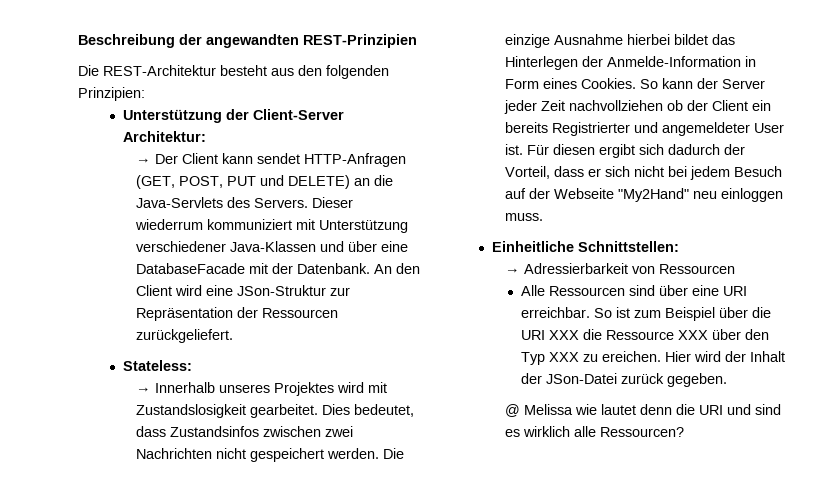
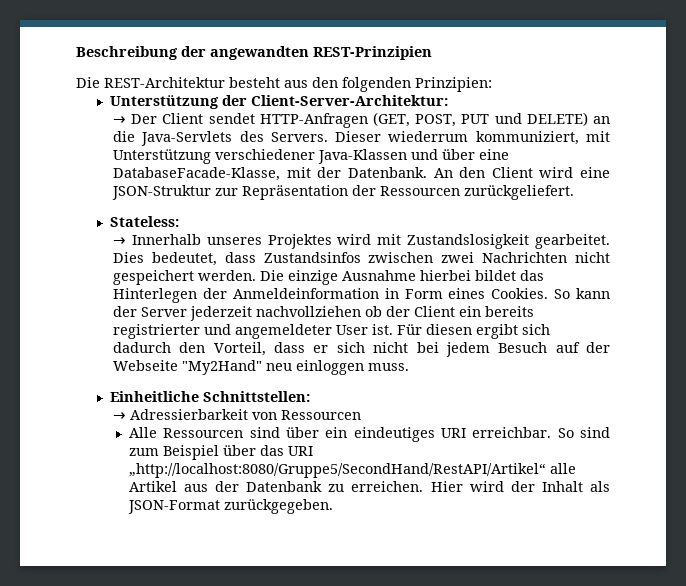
- Unterstützung der Client-Server Architektur:
+ Unterstützung der Client-Server-Architektur:
- → Der Client kann sendet HTTP-Anfragen (GET, POST, PUT und DELETE) an die Java-Servlets des Servers.
+ → Der Client sendet HTTP-Anfragen (GET, POST, PUT und DELETE) an die Java-Servlets des Servers.
- Dieser wiederrum kommuniziert mit Unterstützung verschiedener Java-Klassen und über eine DatabaseFacade mit der Datenbank.
+ Dieser wiederrum kommuniziert, mit Unterstützung verschiedener Java-Klassen und über eine DatabaseFacade-Klasse, mit der Datenbank.
- An den Client wird eine JSon-Struktur zur Repräsentation der Ressourcen zurückgeliefert.
+ An den Client wird eine JSON-Struktur zur Repräsentation der Ressourcen zurückgeliefert.
- Die einzige Ausnahme hierbei bildet das Hinterlegen der Anmelde-Information in Form eines Cookies.
+ Die einzige Ausnahme hierbei bildet das Hinterlegen der Anmeldeinformation in Form eines Cookies.
- So kann der Server jeder Zeit nachvollziehen ob der Client ein bereits Registrierter und angemeldeter User ist.
+ So kann der Server jederzeit nachvollziehen ob der Client ein bereits registrierter und angemeldeter User ist.
- Für diesen ergibt sich dadurch der Vorteil, dass er sich nicht bei jedem Besuch auf der Webseite "My2Hand" neu einloggen muss.
+ Für diesen ergibt sich dadurch den Vorteil, dass er sich nicht bei jedem Besuch auf der Webseite "My2Hand" neu einloggen muss.
- Alle Ressourcen sind über eine URI erreichbar.
+ Alle Ressourcen sind über ein eindeutiges URI erreichbar.
- So ist zum Beispiel über die URI XXX die Ressource XXX über den Typ XXX zu ereichen. Hier wird der Inhalt der JSon-Datei zurück gegeben.
- @ Melissa wie lautet denn die URI und sind es wirklich alle Ressourcen?
+ So sind zum Beispiel über das URI „http://localhost:8080/Gruppe5/SecondHand/RestAPI/Artikel“ alle Artikel aus der Datenbank zu erreichen. Hier wird der Inhalt als JSON-Format zurückgegeben.

